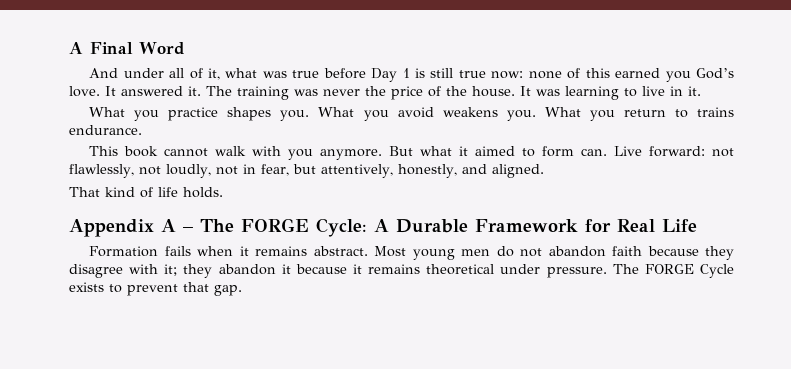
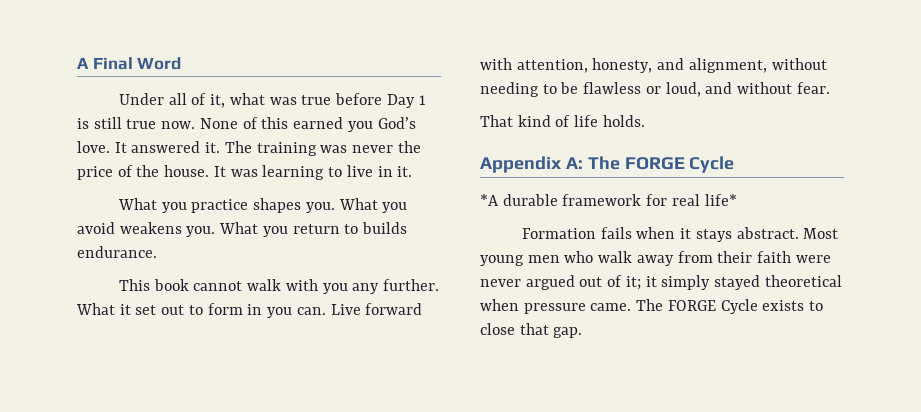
- And under all of it, what was true before Day 1 is still true now: none of this earned you God’s love.
+ Under all of it, what was true before Day 1 is still true now. None of this earned you God’s love.
- What you return to trains endurance.
+ What you return to builds endurance.
- This book cannot walk with you anymore. But what it aimed to form can. Live forward: not flawlessly, not loudly, not in fear, but attentively, honestly, and aligned.
+ This book cannot walk with you any further. What it set out to form in you can. Live forward with attention, honesty, and alignment, without needing to be flawless or loud, and without fear.
- Appendix A – The FORGE Cycle: A Durable Framework for Real Life
+ Appendix A: The FORGE Cycle
+ *A durable framework for real life*
- Formation fails when it remains abstract.
+ Formation fails when it stays abstract.
- Most young men do not abandon faith because they disagree with it; they abandon it because it remains theoretical under pressure.
+ Most young men who walk away from their faith were never argued out of it; it simply stayed theoretical when pressure came.
- The FORGE Cycle exists to prevent that gap.
+ The FORGE Cycle exists to close that gap.

